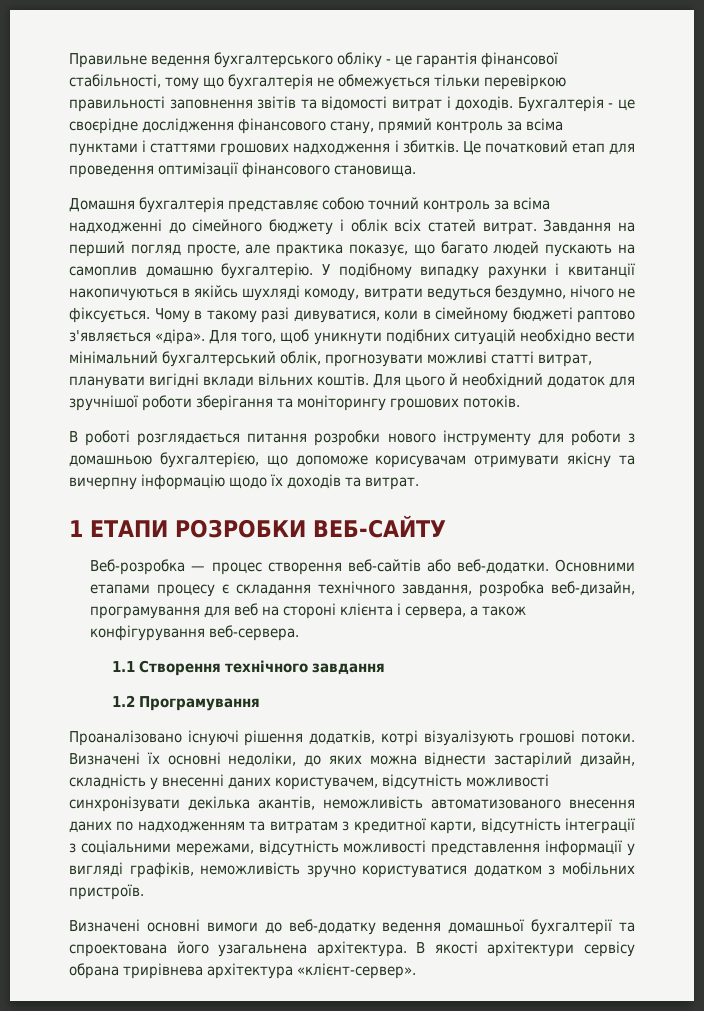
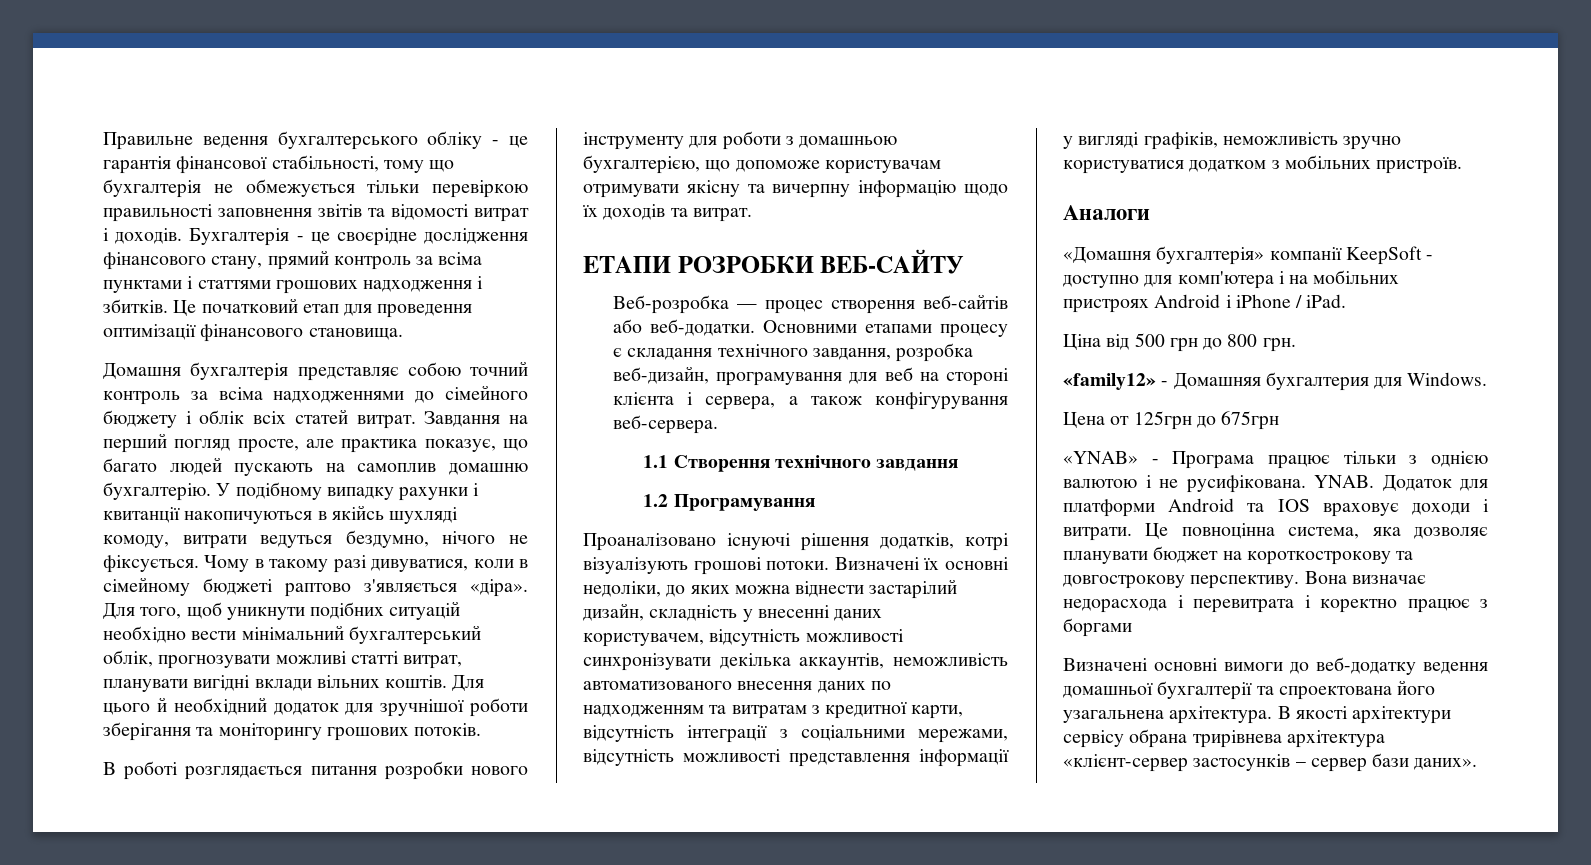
- Домашня бухгалтерія представляє собою точний контроль за всіма надходженні до сімейного бюджету і облік всіх статей витрат.
+ Домашня бухгалтерія представляє собою точний контроль за всіма надходженнями до сімейного бюджету і облік всіх статей витрат.
- В роботі розглядається питання розробки нового інструменту для роботи з домашньою бухгалтерією, що допоможе корисувачам отримувати якісну та вичерпну інформацію щодо їх доходів та витрат.
+ В роботі розглядається питання розробки нового інструменту для роботи з домашньою бухгалтерією, що допоможе користувачам отримувати якісну та вичерпну інформацію щодо їх доходів та витрат.
- 1 ЕТАПИ РОЗРОБКИ ВЕБ-САЙТУ
+ ЕТАПИ РОЗРОБКИ ВЕБ-САЙТУ
- Визначені їх основні недоліки, до яких можна віднести застарілий дизайн, складність у внесенні даних користувачем, відсутність можливості синхронізувати декілька акантів, неможливість автоматизованого внесення даних по надходженням та витратам з кредитної карти, відсутність інтеграції з соціальними мережами, відсутність можливості представлення інформації у вигляді графіків, неможливість зручно користуватися додатком з мобільних пристроїв.
+ Визначені їх основні недоліки, до яких можна віднести застарілий дизайн, складність у внесенні даних користувачем, відсутність можливості синхронізувати декілька аккаунтів, неможливість автоматизованого внесення даних по надходженням та витратам з кредитної карти, відсутність інтеграції з соціальними мережами, відсутність можливості представлення інформації у вигляді графіків, неможливість зручно користуватися додатком з мобільних пристроїв.
+ Аналоги
+ «Домашня бухгалтерія» компанії KeepSoft - доступно для комп'ютера і на мобільних пристроях Android і iPhone / iPad.
+ Ціна від 500 грн до 800 грн.
+ «family12» - Домашняя бухгалтерия для Windows.
+ Цена от 125грн до 675грн
+ «YNAB» - Програма працює тільки з однією валютою і не русифікована. YNAB. Додаток для платформи Android та IOS враховує доходи і витрати. Це повноцінна система, яка дозволяє планувати бюджет на короткострокову та довгострокову перспективу. Вона визначає недорасхода і перевитрата і коректно працює з боргами
- В якості архітектури сервісу обрана трирівнева архітектура «клієнт-сервер».
+ В якості архітектури сервісу обрана трирівнева архітектура «клієнт-сервер застосунків – сервер бази даних».

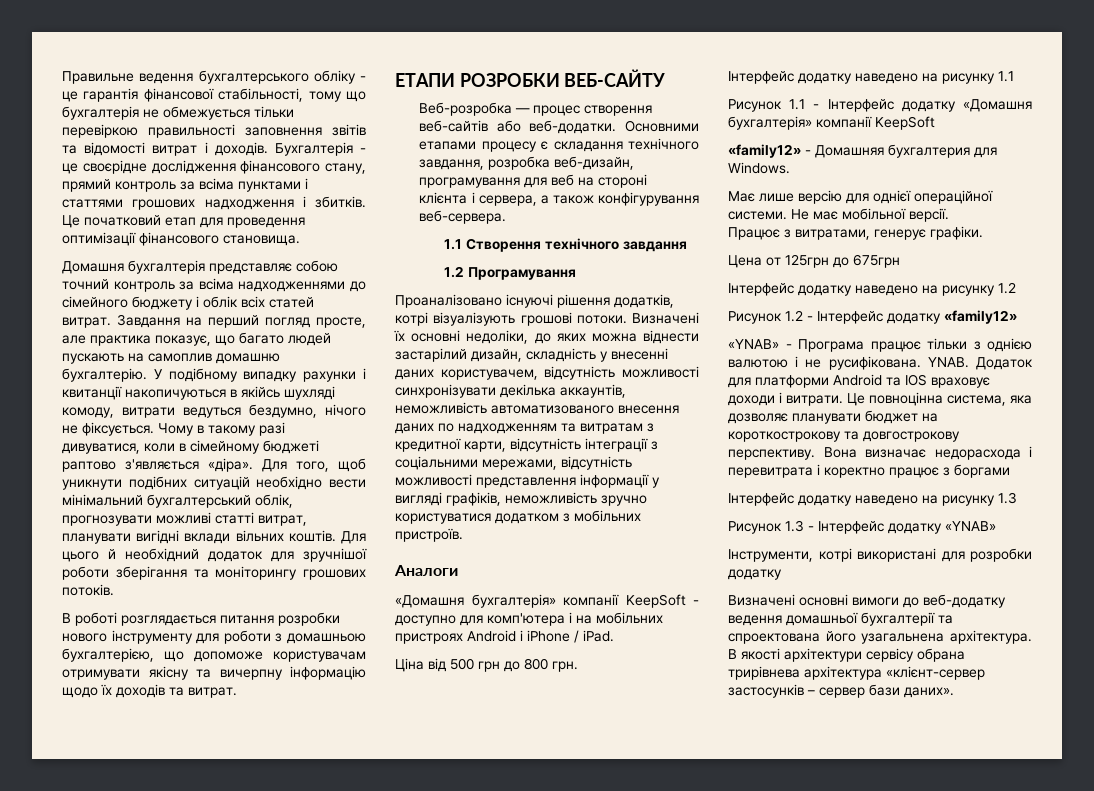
+ Інтерфейс додатку наведено на рисунку 1.1
+ Рисунок 1.1 - Інтерфейс додатку «Домашня бухгалтерія» компанії KeepSoft
+ Має лише версію для однієї операційної системи. Не має мобільної версії.
+ Працює з витратами, генерує графіки.
+ Інтерфейс додатку наведено на рисунку 1.2
+ Рисунок 1.2 - Інтерфейс додатку «family12»
+ Інтерфейс додатку наведено на рисунку 1.3
+ Рисунок 1.3 - Інтерфейс додатку «YNAB»
+ Інструменти, котрі використані для розробки додатку

